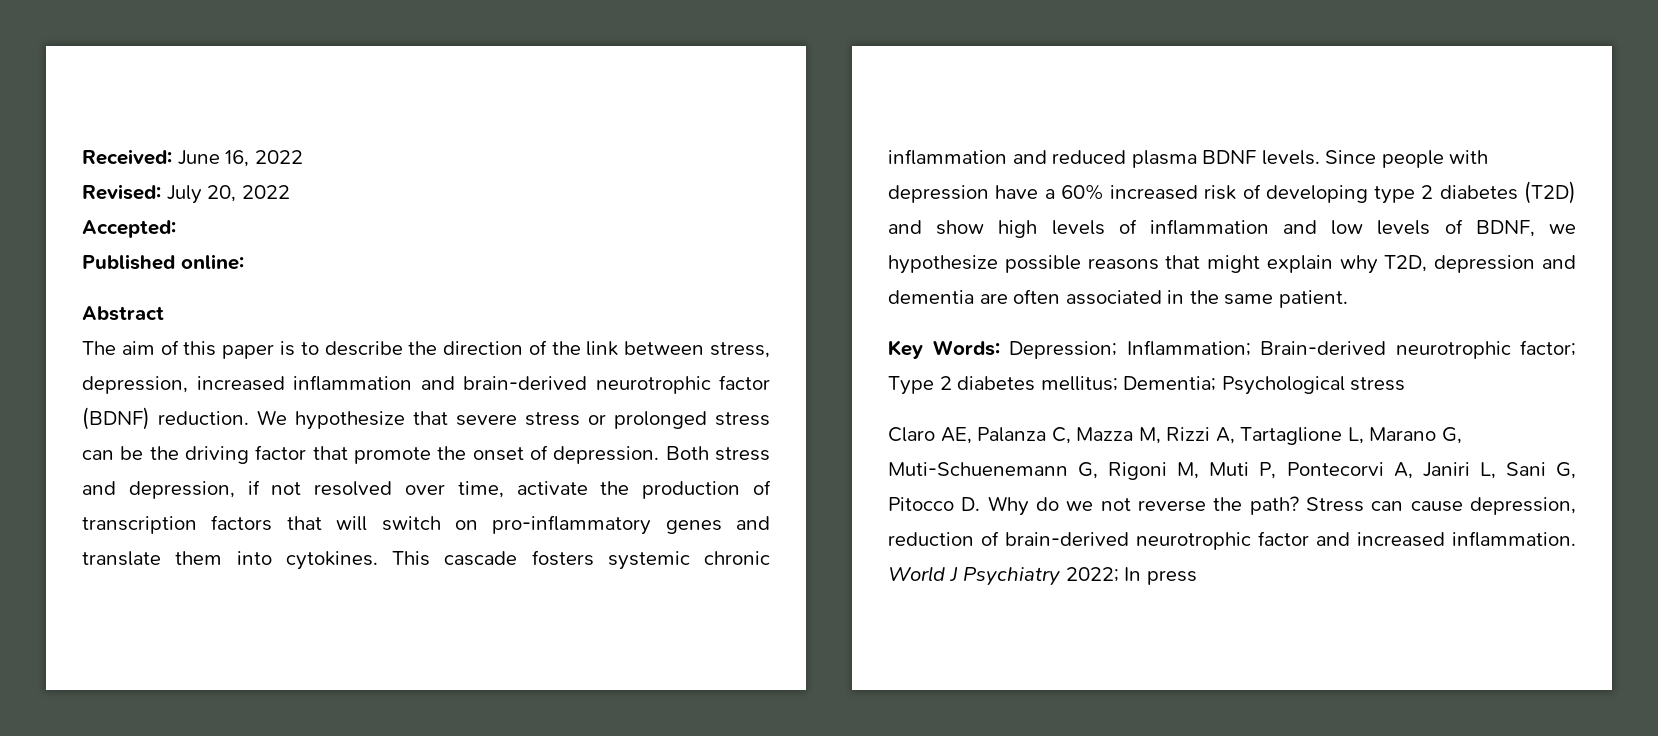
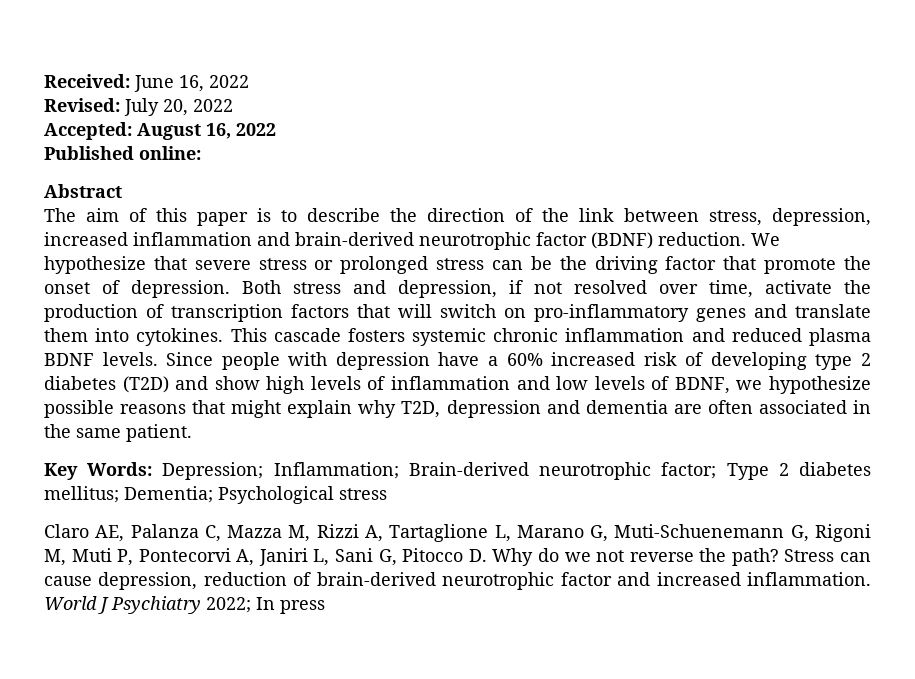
- Accepted:
+ Accepted: August 16, 2022

